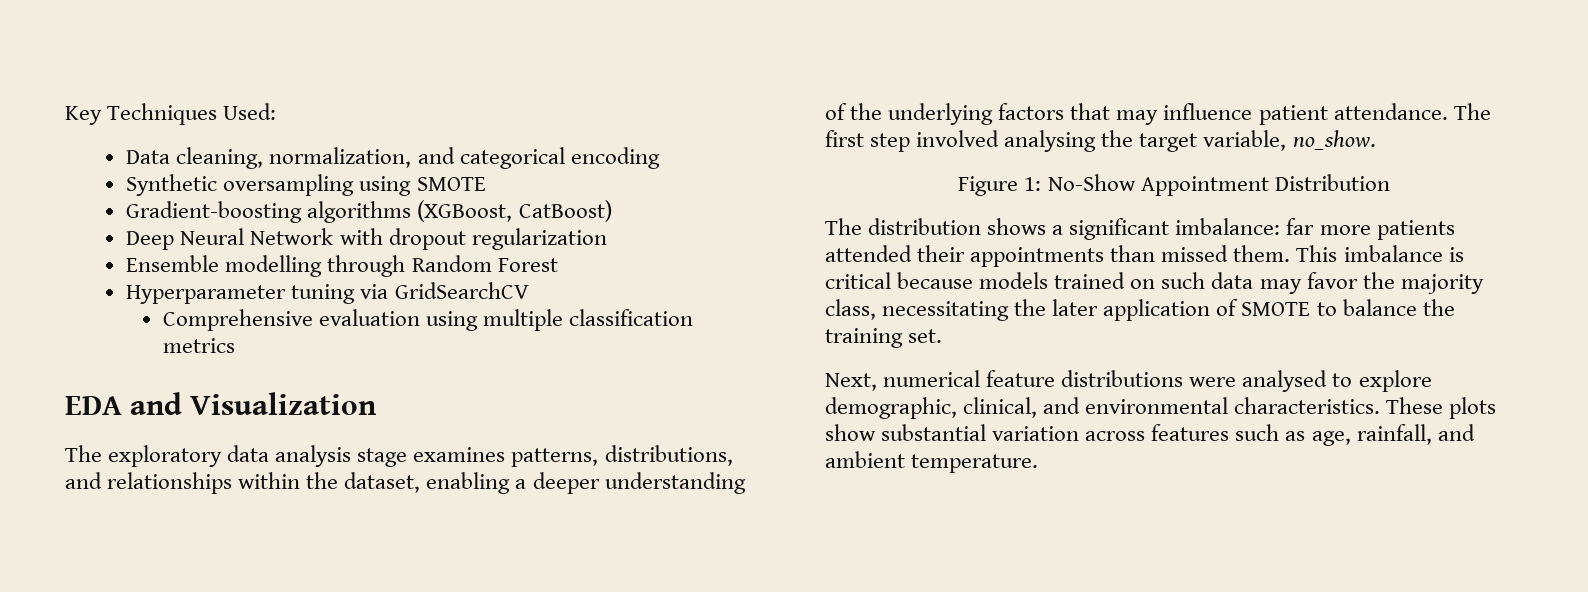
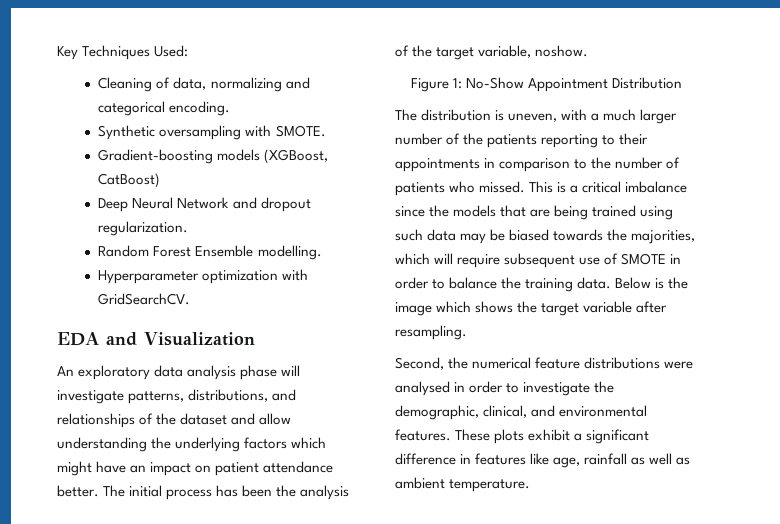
- Data cleaning, normalization, and categorical encoding
+ Cleaning of data, normalizing and categorical encoding.
- Synthetic oversampling using SMOTE
+ Synthetic oversampling with SMOTE.
- Gradient-boosting algorithms (XGBoost, CatBoost)
+ Gradient-boosting models (XGBoost, CatBoost)
- Deep Neural Network with dropout regularization
- Ensemble modelling through Random Forest
+ Deep Neural Network and dropout regularization.
+ Random Forest Ensemble modelling.
- Hyperparameter tuning via GridSearchCV
- Comprehensive evaluation using multiple classification metrics
+ Hyperparameter optimization with GridSearchCV.
- The exploratory data analysis stage examines patterns, distributions, and relationships within the dataset, enabling a deeper understanding of the underlying factors that may influence patient attendance. The first step involved analysing the target variable, no_show.
+ An exploratory data analysis phase will investigate patterns, distributions, and relationships of the dataset and allow understanding the underlying factors which might have an impact on patient attendance better. The initial process has been the analysis of the target variable, noshow.
- The distribution shows a significant imbalance: far more patients attended their appointments than missed them. This imbalance is critical because models trained on such data may favor the majority class, necessitating the later application of SMOTE to balance the training set.
- Next, numerical feature distributions were analysed to explore demographic, clinical, and environmental characteristics.
+ The distribution is uneven, with a much larger number of the patients reporting to their appointments in comparison to the number of patients who missed. This is a critical imbalance since the models that are being trained using such data may be biased towards the majorities, which will require subsequent use of SMOTE in order to balance the training data. Below is the image which shows the target variable after resampling.
+ Second, the numerical feature distributions were analysed in order to investigate the demographic, clinical, and environmental features.
- These plots show substantial variation across features such as age, rainfall, and ambient temperature.
+ These plots exhibit a significant difference in features like age, rainfall as well as ambient temperature.

